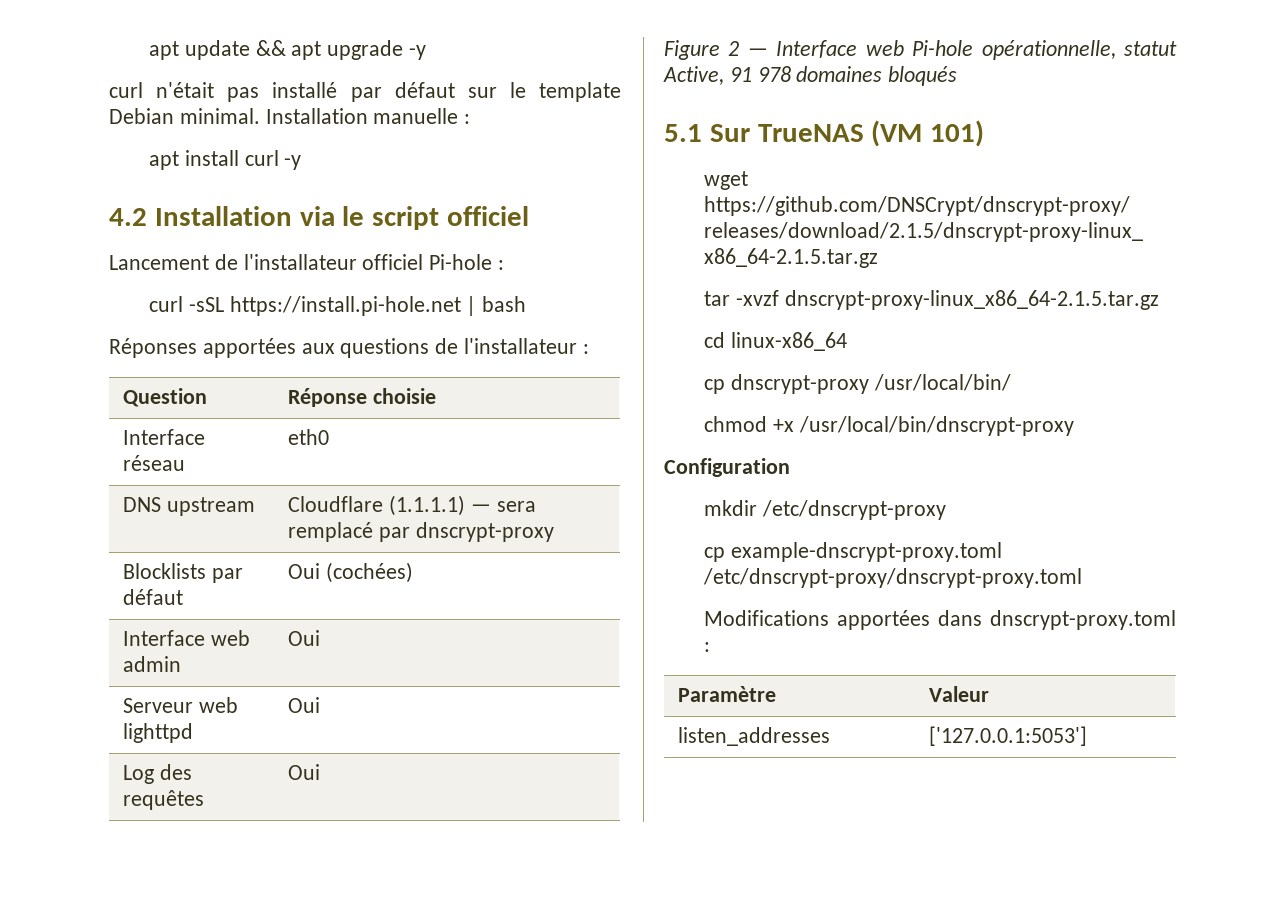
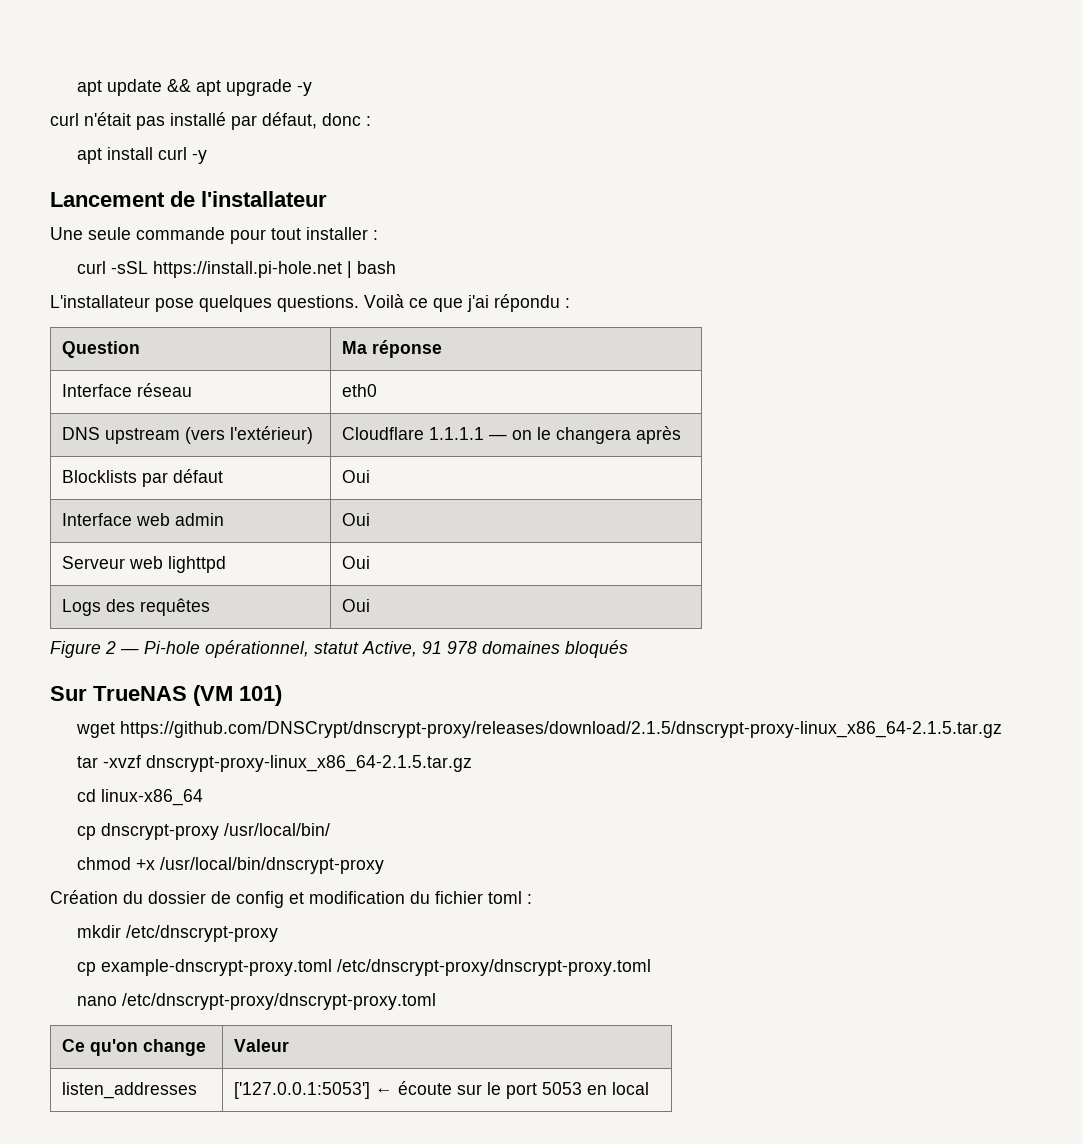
- curl n'était pas installé par défaut sur le template Debian minimal. Installation manuelle :
+ curl n'était pas installé par défaut, donc :
- 4.2 Installation via le script officiel
- Lancement de l'installateur officiel Pi-hole :
+ Lancement de l'installateur
+ Une seule commande pour tout installer :
- Réponses apportées aux questions de l'installateur :
+ L'installateur pose quelques questions. Voilà ce que j'ai répondu :
- Question | Réponse choisie
+ Question | Ma réponse
- DNS upstream | Cloudflare (1.1.1.1) — sera remplacé par dnscrypt-proxy
+ DNS upstream (vers l'extérieur) | Cloudflare 1.1.1.1 — on le changera après
- Blocklists par défaut | Oui (cochées)
+ Blocklists par défaut | Oui
- Log des requêtes | Oui
+ Logs des requêtes | Oui
- Figure 2 — Interface web Pi-hole opérationnelle, statut Active, 91 978 domaines bloqués
+ Figure 2 — Pi-hole opérationnel, statut Active, 91 978 domaines bloqués
- 5.1 Sur TrueNAS (VM 101)
+ Sur TrueNAS (VM 101)
- Configuration
+ Création du dossier de config et modification du fichier toml :
- Modifications apportées dans dnscrypt-proxy.toml :
- Paramètre | Valeur
- listen_addresses | ['127.0.0.1:5053']
+ nano /etc/dnscrypt-proxy/dnscrypt-proxy.toml
+ Ce qu'on change | Valeur
+ listen_addresses | ['127.0.0.1:5053'] ← écoute sur le port 5053 en local

